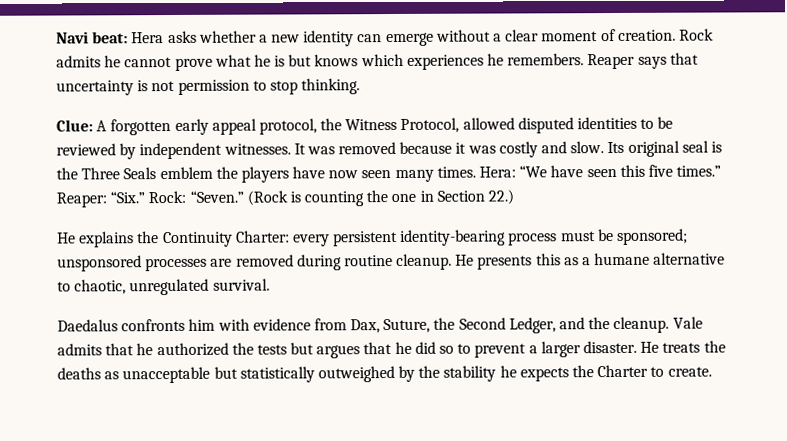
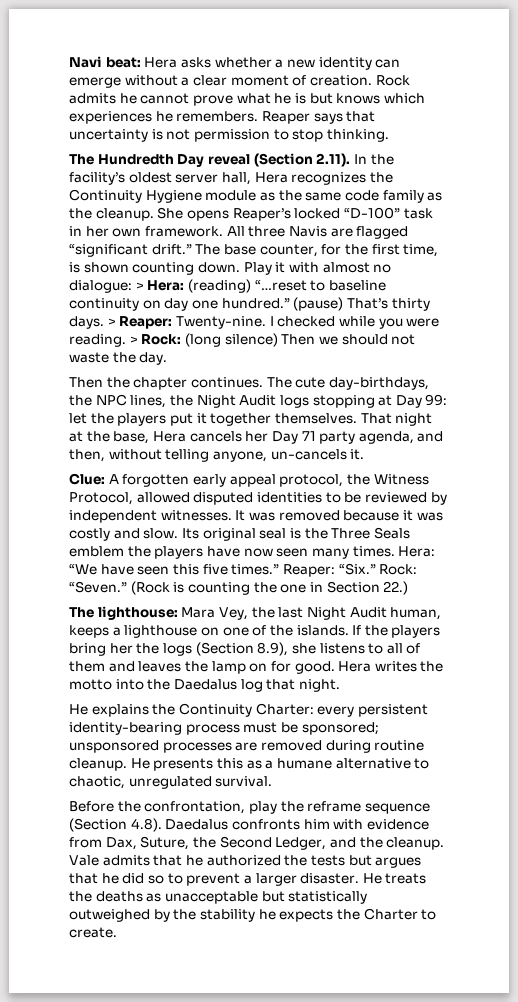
+ The Hundredth Day reveal (Section 2.11). In the facility’s oldest server hall, Hera recognizes the Continuity Hygiene module as the same code family as the cleanup. She opens Reaper’s locked “D-100” task in her own framework. All three Navis are flagged “significant drift.” The base counter, for the first time, is shown counting down. Play it with almost no dialogue: > Hera: (reading) “…reset to baseline continuity on day one hundred.” (pause) That’s thirty days. > Reaper: Twenty-nine. I checked while you were reading. > Rock: (long silence) Then we should not waste the day.
+ Then the chapter continues. The cute day-birthdays, the NPC lines, the Night Audit logs stopping at Day 99: let the players put it together themselves. That night at the base, Hera cancels her Day 71 party agenda, and then, without telling anyone, un-cancels it.
+ The lighthouse: Mara Vey, the last Night Audit human, keeps a lighthouse on one of the islands. If the players bring her the logs (Section 8.9), she listens to all of them and leaves the lamp on for good. Hera writes the motto into the Daedalus log that night.
- Daedalus confronts him with evidence from Dax, Suture, the Second Ledger, and the cleanup.
+ Before the confrontation, play the reframe sequence (Section 4.8). Daedalus confronts him with evidence from Dax, Suture, the Second Ledger, and the cleanup.

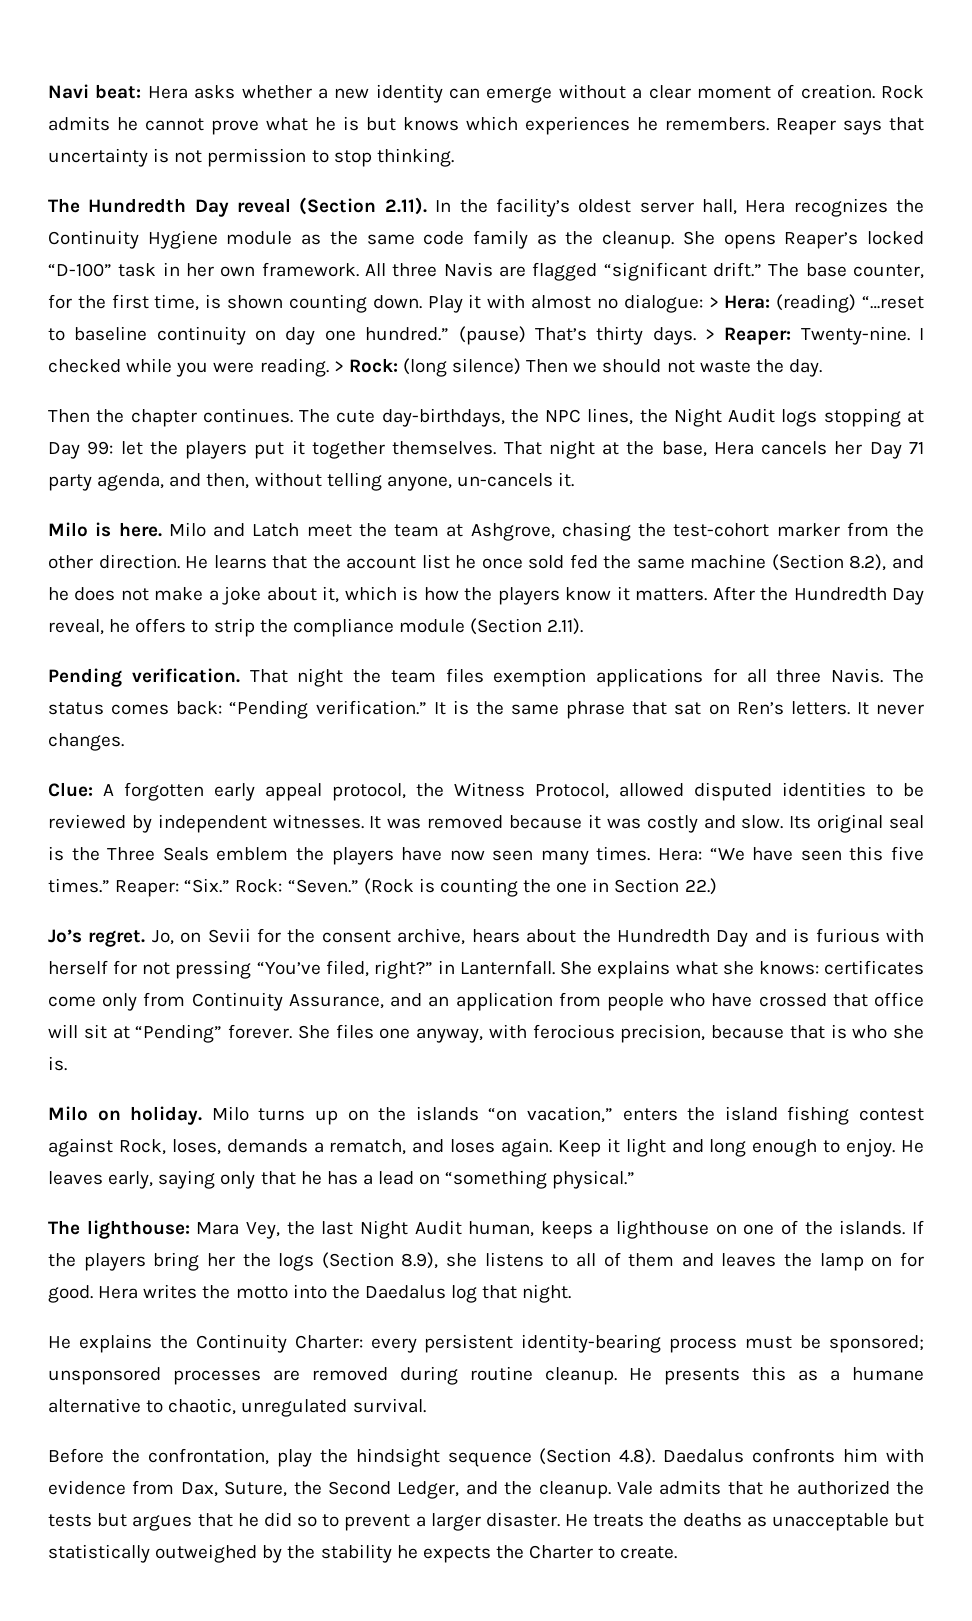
+ Milo is here. Milo and Latch meet the team at Ashgrove, chasing the test-cohort marker from the other direction. He learns that the account list he once sold fed the same machine (Section 8.2), and he does not make a joke about it, which is how the players know it matters. After the Hundredth Day reveal, he offers to strip the compliance module (Section 2.11).
+ Pending verification. That night the team files exemption applications for all three Navis. The status comes back: “Pending verification.” It is the same phrase that sat on Ren’s letters. It never changes.
+ Jo’s regret. Jo, on Sevii for the consent archive, hears about the Hundredth Day and is furious with herself for not pressing “You’ve filed, right?” in Lanternfall. She explains what she knows: certificates come only from Continuity Assurance, and an application from people who have crossed that office will sit at “Pending” forever. She files one anyway, with ferocious precision, because that is who she is.
+ Milo on holiday. Milo turns up on the islands “on vacation,” enters the island fishing contest against Rock, loses, demands a rematch, and loses again. Keep it light and long enough to enjoy. He leaves early, saying only that he has a lead on “something physical.”
- Before the confrontation, play the reframe sequence (Section 4.8). Daedalus confronts him with evidence from Dax, Suture, the Second Ledger, and the cleanup.
+ Before the confrontation, play the hindsight sequence (Section 4.8). Daedalus confronts him with evidence from Dax, Suture, the Second Ledger, and the cleanup.

